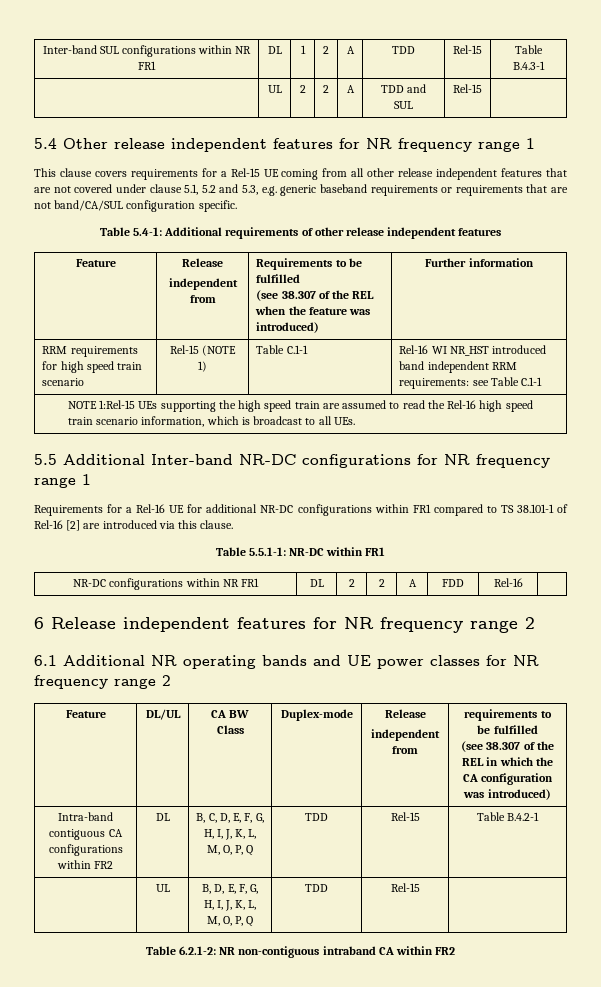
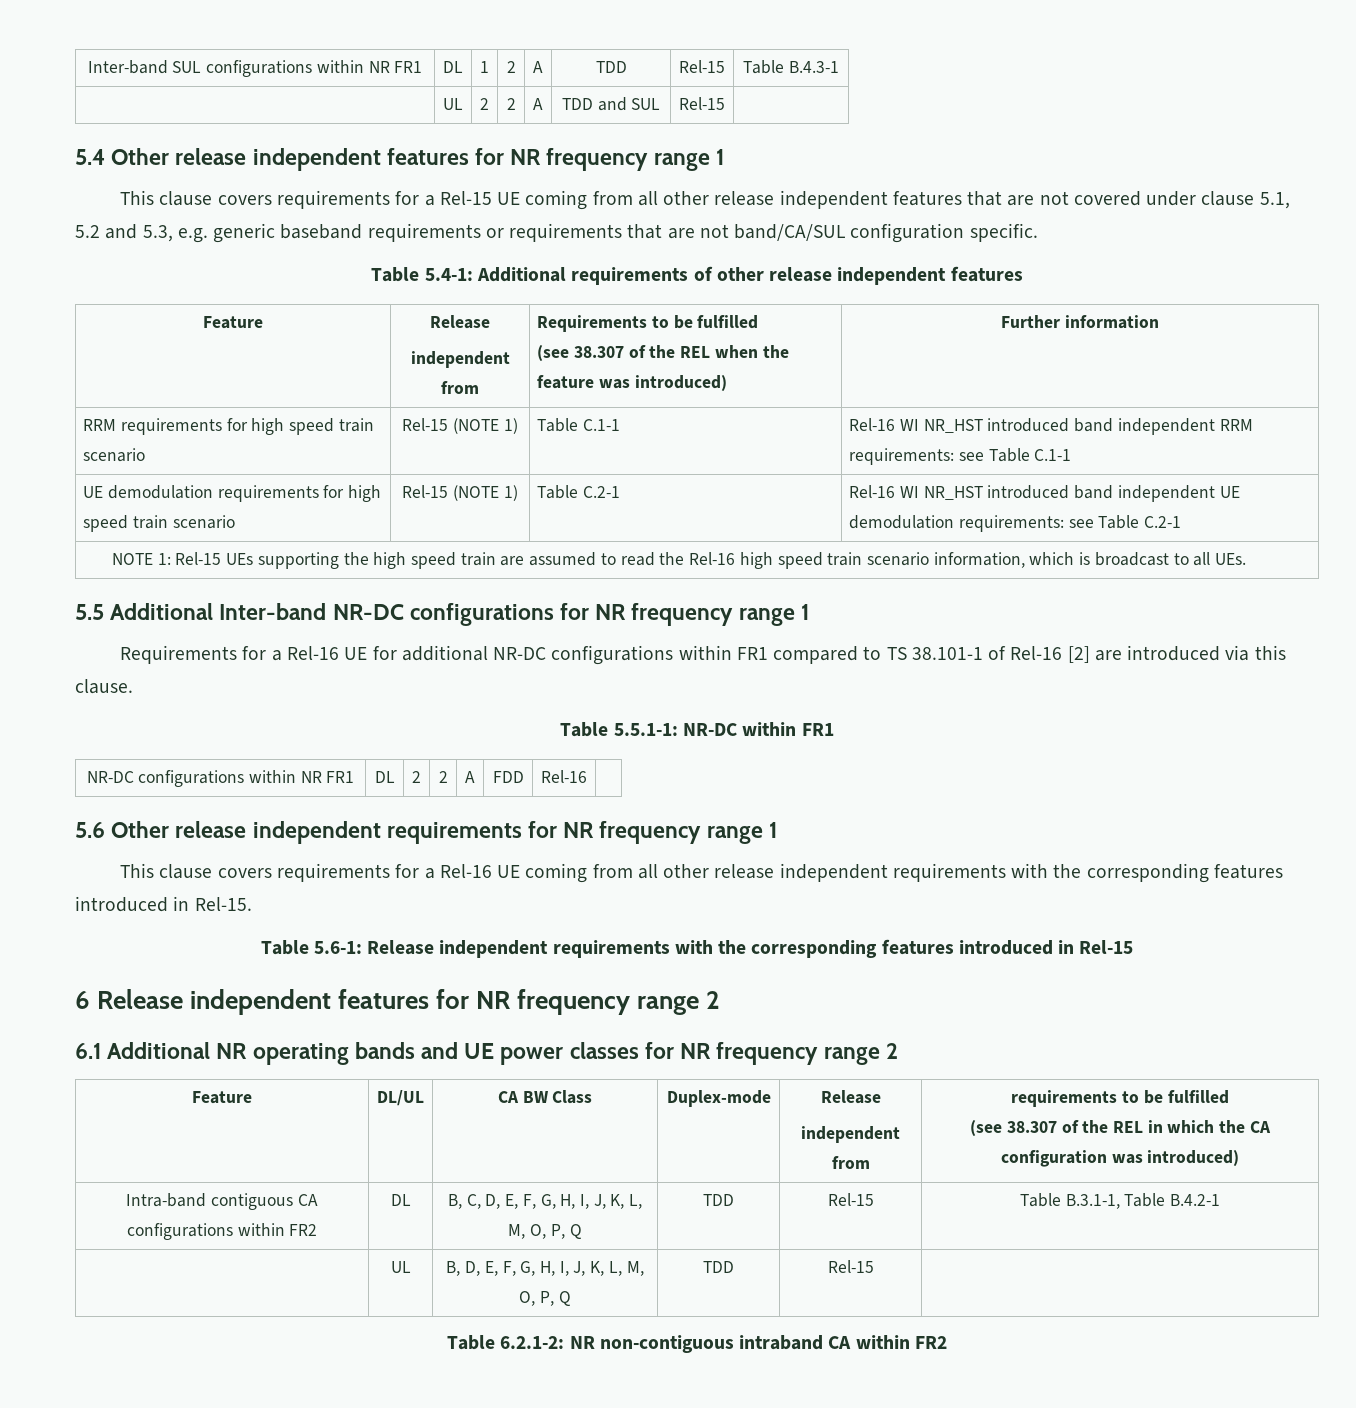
+ UE demodulation requirements for high speed train scenario | Rel-15 (NOTE 1) | Table C.2-1 | Rel-16 WI NR_HST introduced band independent UE demodulation requirements: see Table C.2-1
- NOTE 1:Rel-15 UEs supporting the high speed train are assumed to read the Rel-16 high speed train scenario information, which is broadcast to all UEs.
+ NOTE 1: Rel-15 UEs supporting the high speed train are assumed to read the Rel-16 high speed train scenario information, which is broadcast to all UEs.
+ 5.6 Other release independent requirements for NR frequency range 1
+ This clause covers requirements for a Rel-16 UE coming from all other release independent requirements with the corresponding features introduced in Rel-15.
+ Table 5.6-1: Release independent requirements with the corresponding features introduced in Rel-15
- Intra-band contiguous CA configurations within FR2 | DL | B, C, D, E, F, G, H, I, J, K, L, M, O, P, Q | TDD | Rel-15 | Table B.4.2-1
+ Intra-band contiguous CA configurations within FR2 | DL | B, C, D, E, F, G, H, I, J, K, L, M, O, P, Q | TDD | Rel-15 | Table B.3.1-1, Table B.4.2-1

